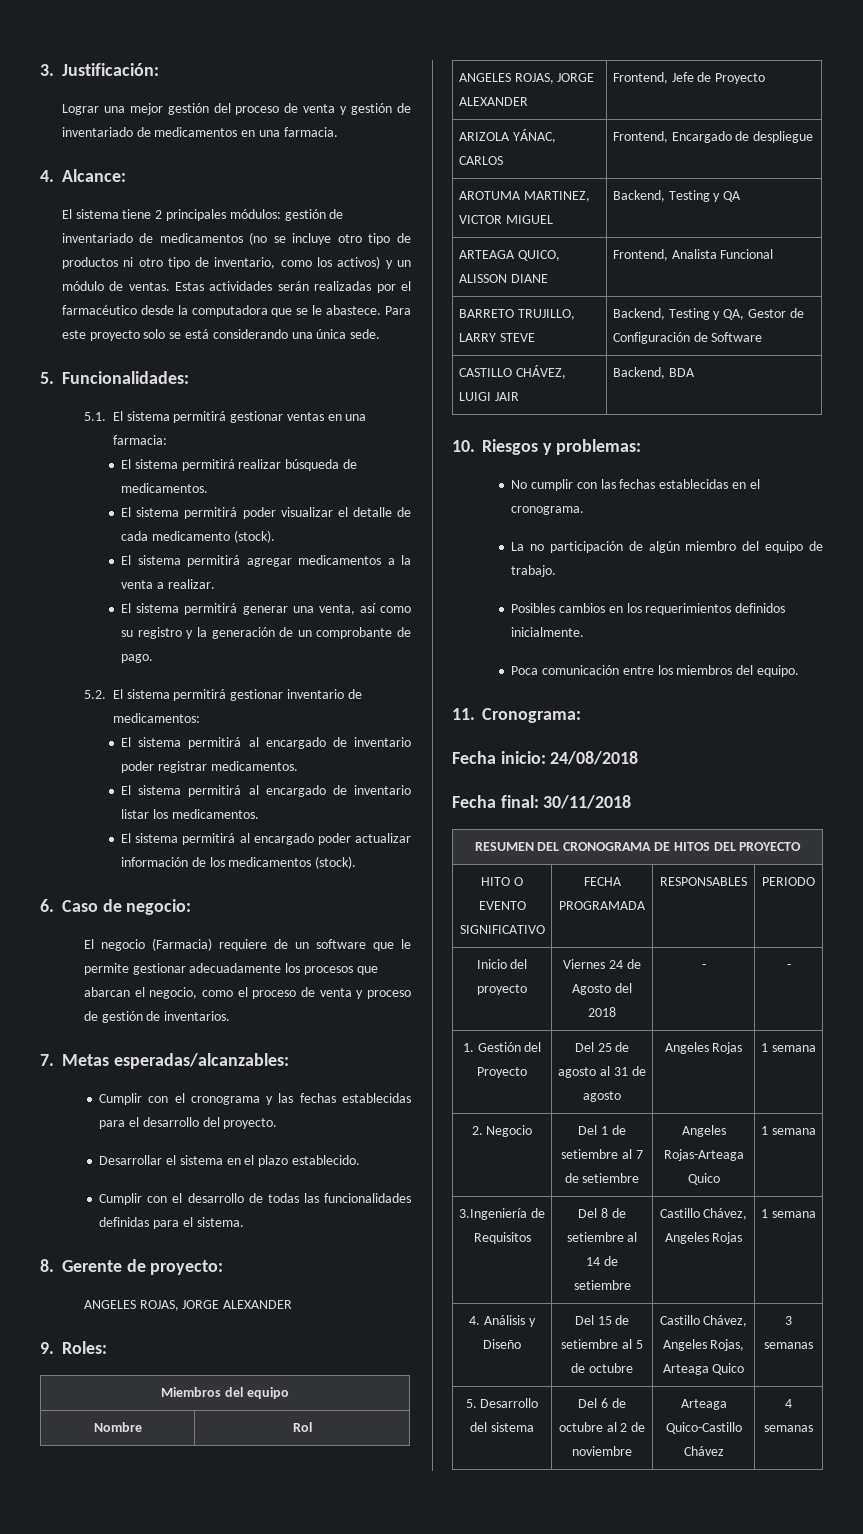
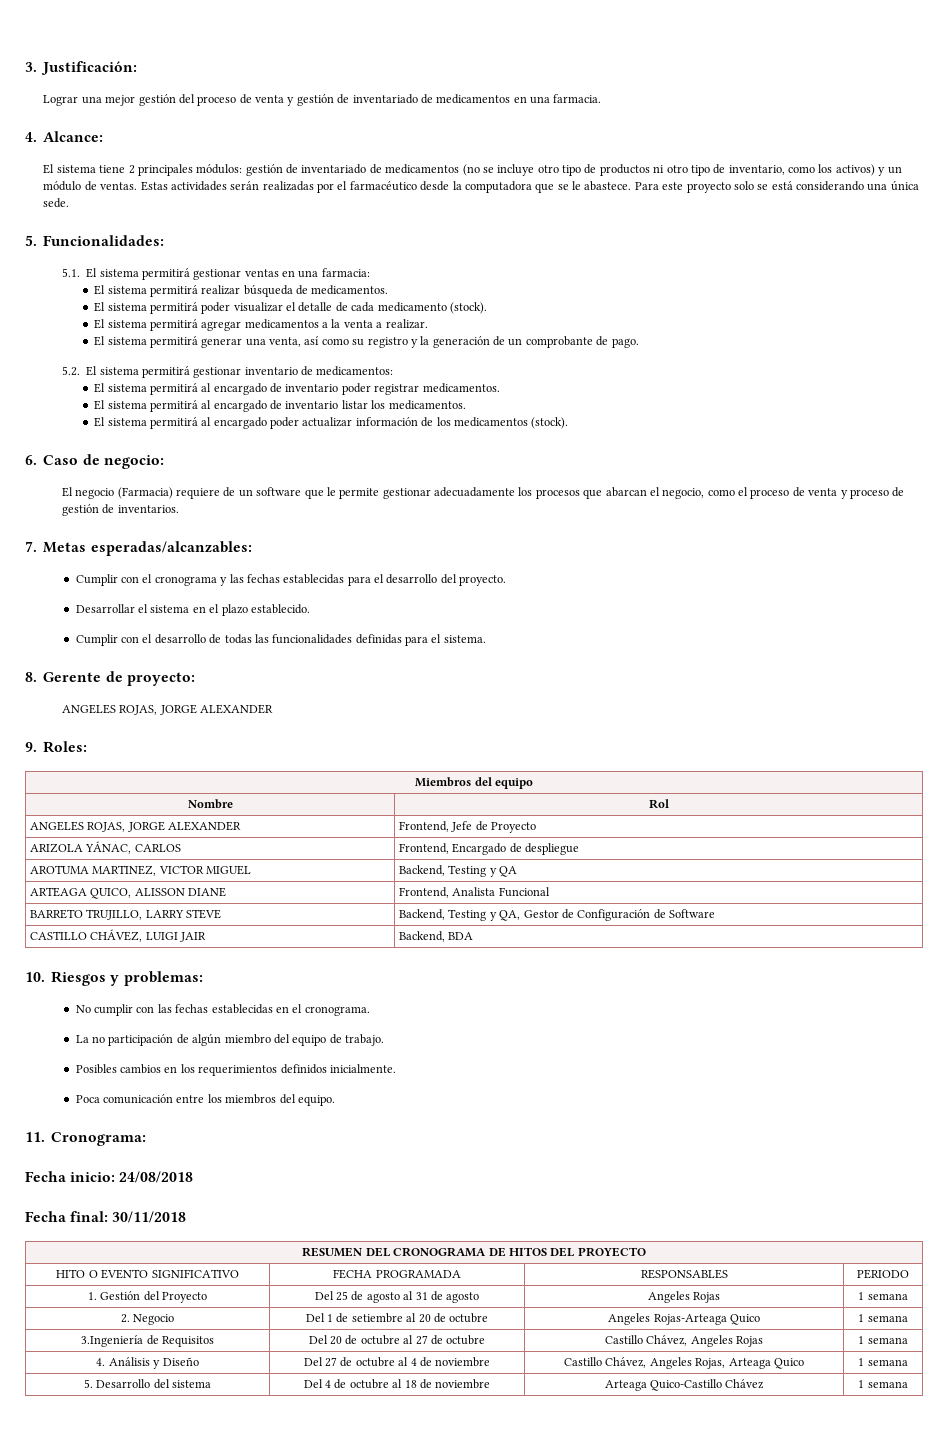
- Inicio del proyecto | Viernes 24 de Agosto del 2018 | - | -
- 2. Negocio | Del 1 de setiembre al 7 de setiembre | Angeles Rojas-Arteaga Quico | 1 semana
+ 2. Negocio | Del 1 de setiembre al 20 de octubre | Angeles Rojas-Arteaga Quico | 1 semana
- 3.Ingeniería de Requisitos | Del 8 de setiembre al 14 de setiembre | Castillo Chávez, Angeles Rojas | 1 semana
+ 3.Ingeniería de Requisitos | Del 20 de octubre al 27 de octubre | Castillo Chávez, Angeles Rojas | 1 semana
- 4. Análisis y Diseño | Del 15 de setiembre al 5 de octubre | Castillo Chávez, Angeles Rojas, Arteaga Quico | 3 semanas
+ 4. Análisis y Diseño | Del 27 de octubre al 4 de noviembre | Castillo Chávez, Angeles Rojas, Arteaga Quico | 1 semana
- 5. Desarrollo del sistema | Del 6 de octubre al 2 de noviembre | Arteaga Quico-Castillo Chávez | 4 semanas
+ 5. Desarrollo del sistema | Del 4 de octubre al 18 de noviembre | Arteaga Quico-Castillo Chávez | 1 semana

